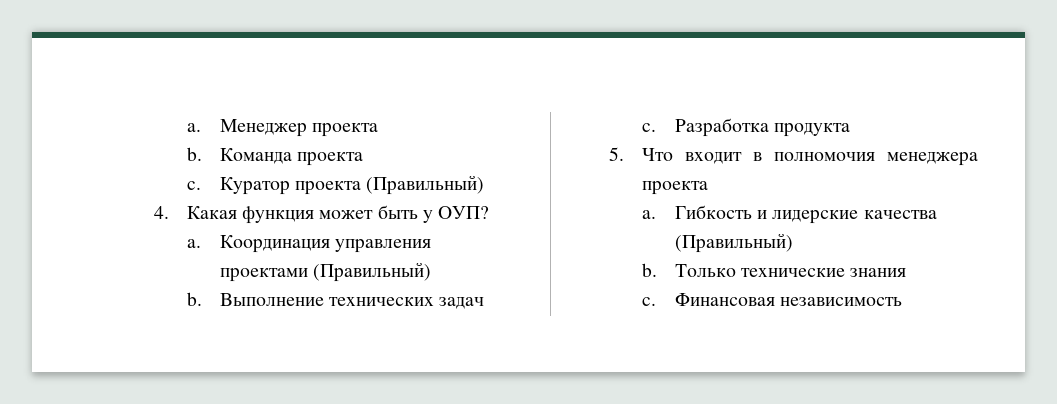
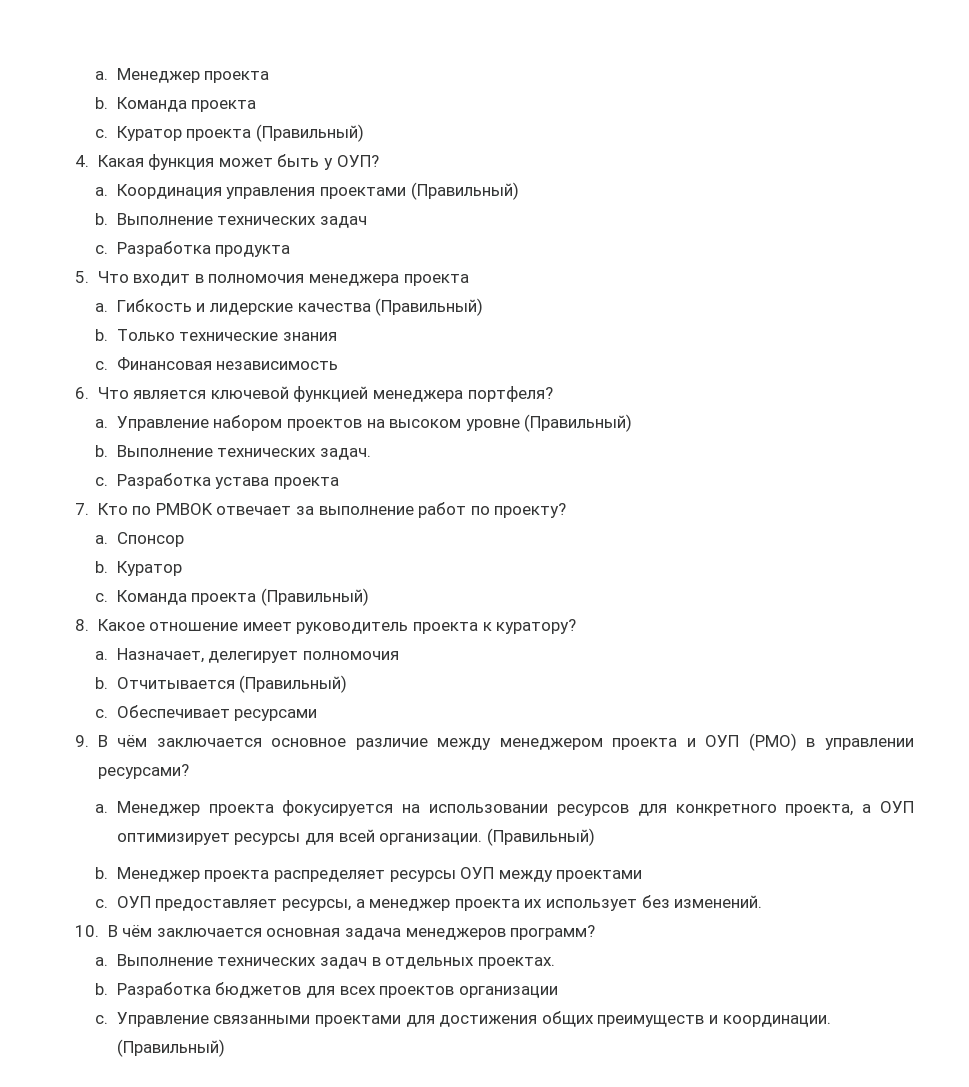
+ 6. Что является ключевой функцией менеджера портфеля?
+ a. Управление набором проектов на высоком уровне (Правильный)
+ b. Выполнение технических задач.
+ c. Разработка устава проекта
+ 7. Кто по PMBOK отвечает за выполнение работ по проекту?
+ a. Спонсор
+ b. Куратор
+ c. Команда проекта (Правильный)
+ 8. Какое отношение имеет руководитель проекта к куратору?
+ a. Назначает, делегирует полномочия
+ b. Отчитывается (Правильный)
+ c. Обеспечивает ресурсами
+ 9. В чём заключается основное различие между менеджером проекта и ОУП (PMO) в управлении ресурсами?
+ a. Менеджер проекта фокусируется на использовании ресурсов для конкретного проекта, а ОУП оптимизирует ресурсы для всей организации. (Правильный)
+ b. Менеджер проекта распределяет ресурсы ОУП между проектами
+ c. ОУП предоставляет ресурсы, а менеджер проекта их использует без изменений.
+ 10. В чём заключается основная задача менеджеров программ?
+ a. Выполнение технических задач в отдельных проектах.
+ b. Разработка бюджетов для всех проектов организации
+ c. Управление связанными проектами для достижения общих преимуществ и координации. (Правильный)

